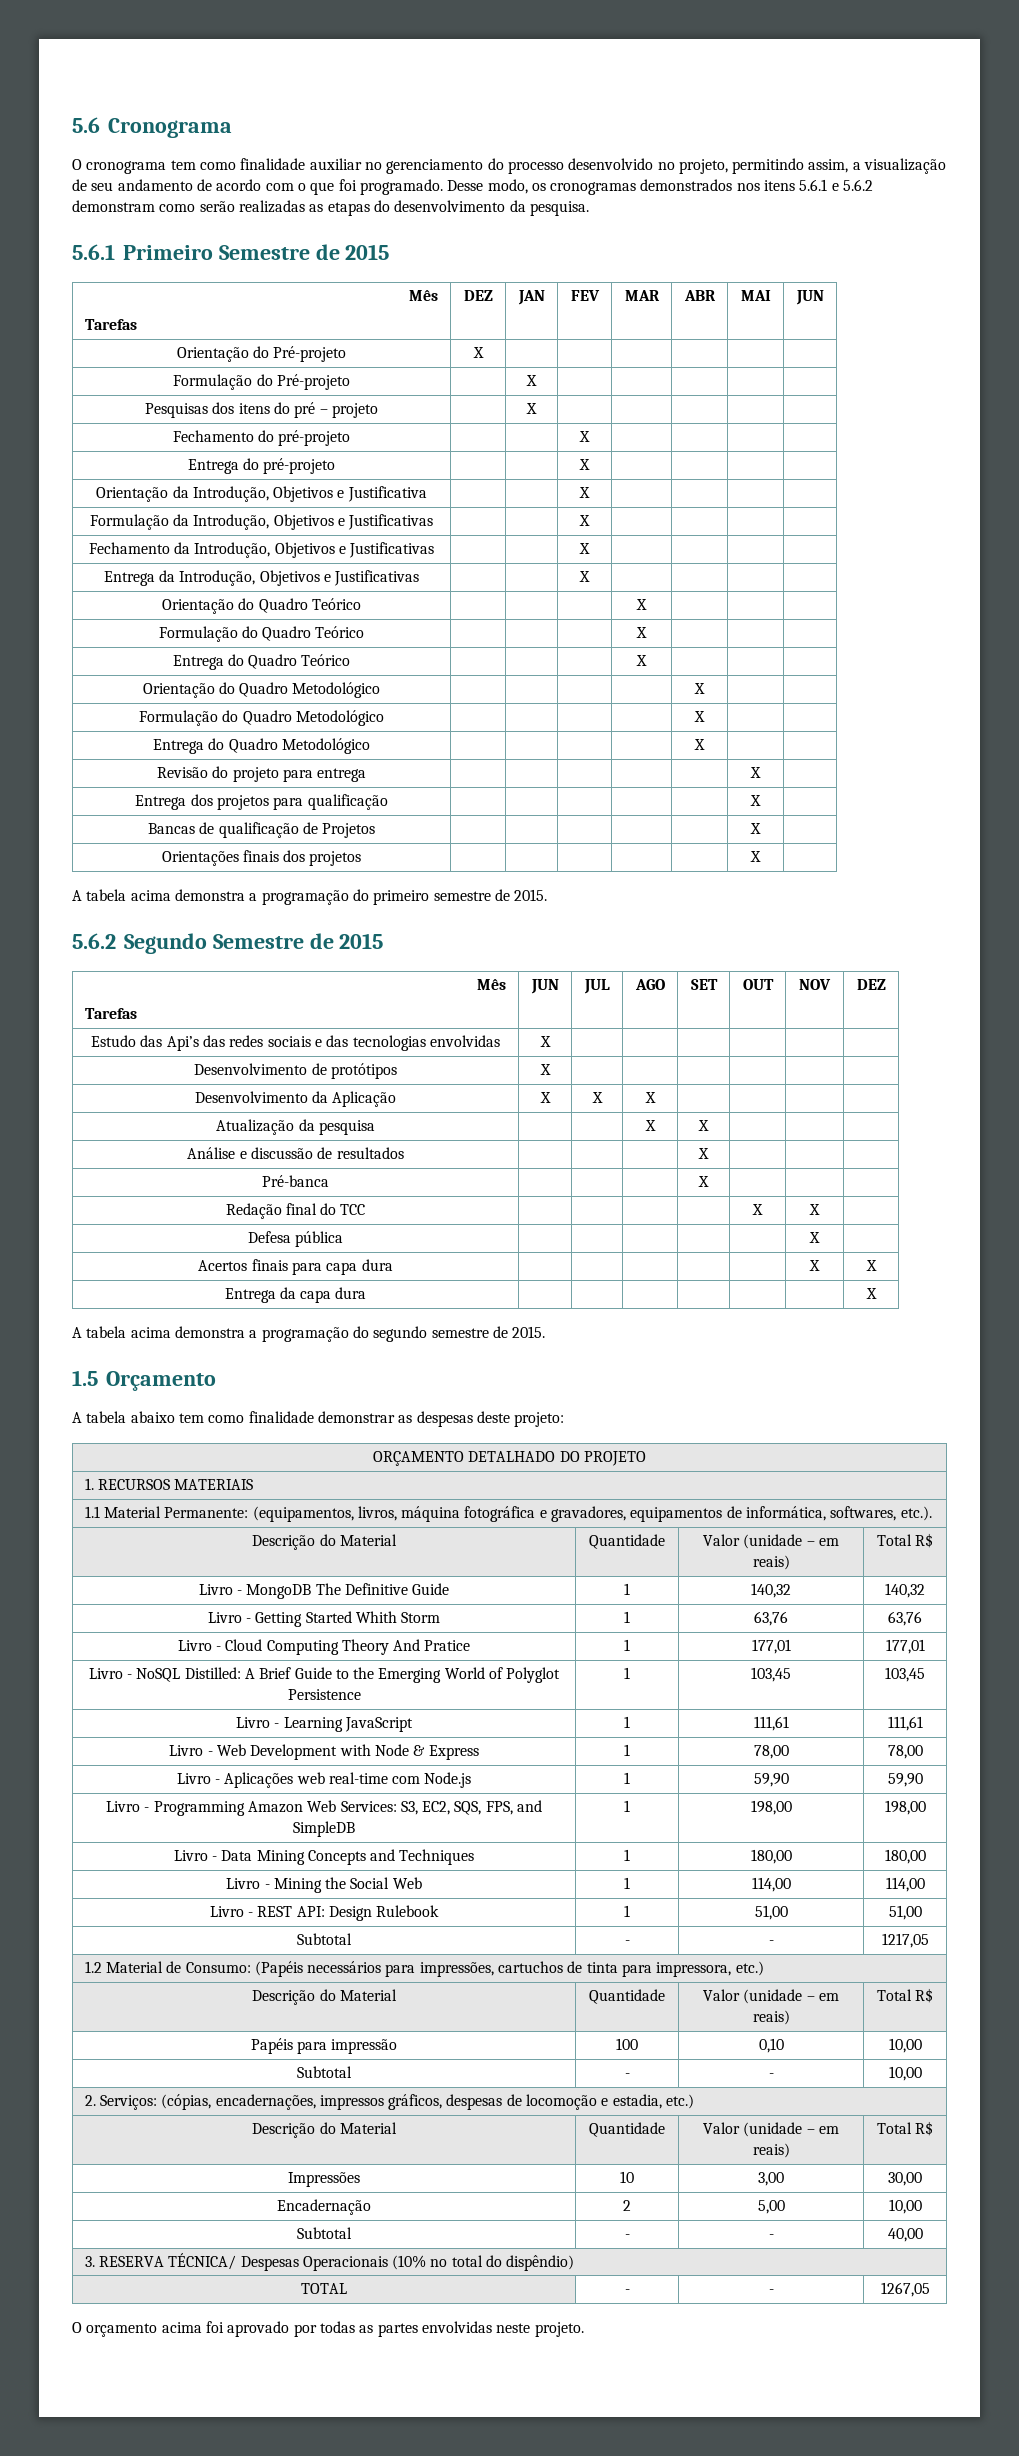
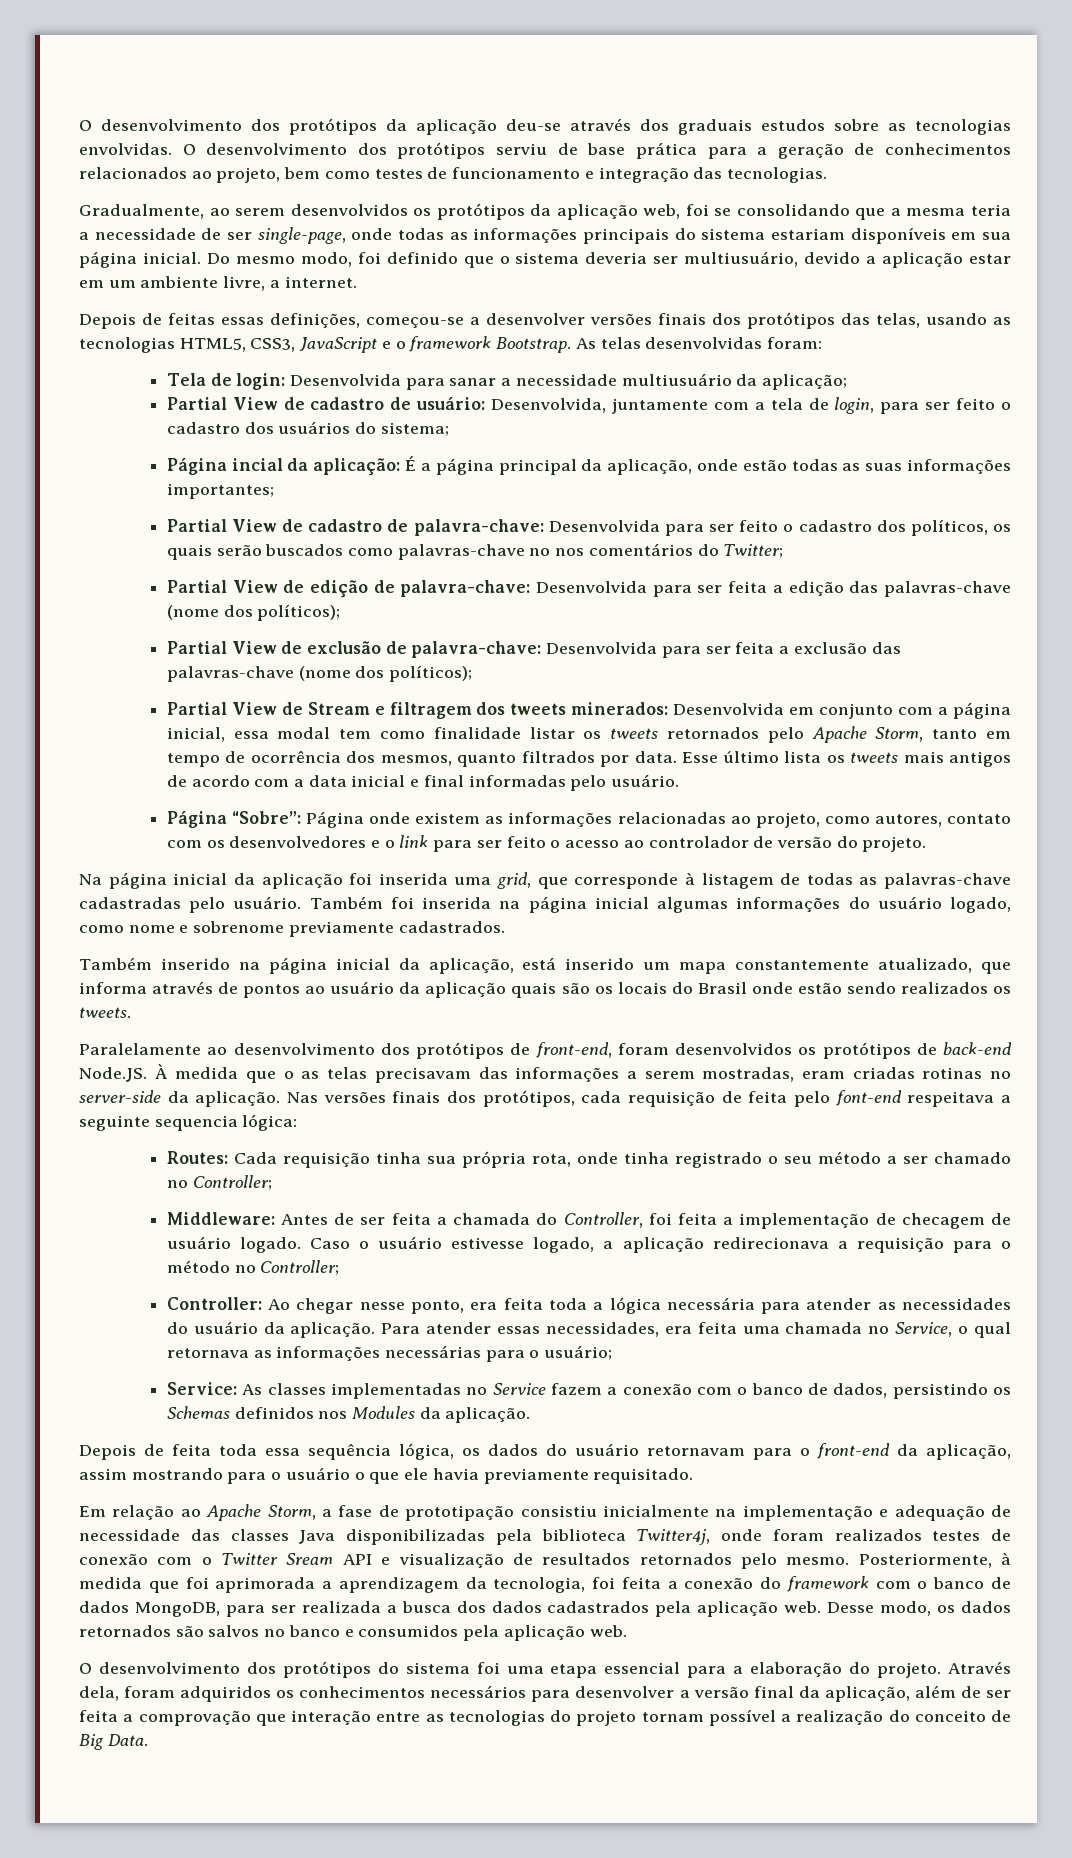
- 5.6 Cronograma
- O cronograma tem como finalidade auxiliar no gerenciamento do processo desenvolvido no projeto, permitindo assim, a visualização de seu andamento de acordo com o que foi programado. Desse modo, os cronogramas demonstrados nos itens 5.6.1 e 5.6.2 demonstram como serão realizadas as etapas do desenvolvimento da pesquisa.
- 5.6.1 Primeiro Semestre de 2015
- Mês
- Tarefas | DEZ | JAN | FEV | MAR | ABR | MAI | JUN
- Orientação do Pré-projeto | X | | | | | |
- Formulação do Pré-projeto | | X | | | | |
- Pesquisas dos itens do pré – projeto | | X | | | | |
- Fechamento do pré-projeto | | | X | | | |
- Entrega do pré-projeto | | | X | | | |
- Orientação da Introdução, Objetivos e Justificativa | | | X | | | |
- Formulação da Introdução, Objetivos e Justificativas | | | X | | | |
- Fechamento da Introdução, Objetivos e Justificativas | | | X | | | |
- Entrega da Introdução, Objetivos e Justificativas | | | X | | | |
- Orientação do Quadro Teórico | | | | X | | |
- Formulação do Quadro Teórico | | | | X | | |
- Entrega do Quadro Teórico | | | | X | | |
- Orientação do Quadro Metodológico | | | | | X | |
- Formulação do Quadro Metodológico | | | | | X | |
- Entrega do Quadro Metodológico | | | | | X | |
- Revisão do projeto para entrega | | | | | | X |
- Entrega dos projetos para qualificação | | | | | | X |
- Bancas de qualificação de Projetos | | | | | | X |
- Orientações finais dos projetos | | | | | | X |
- A tabela acima demonstra a programação do primeiro semestre de 2015.
- 5.6.2 Segundo Semestre de 2015
- Mês
- Tarefas | JUN | JUL | AGO | SET | OUT | NOV | DEZ
- Estudo das Api’s das redes sociais e das tecnologias envolvidas | X | | | | | |
- Desenvolvimento de protótipos | X | | | | | |
- Desenvolvimento da Aplicação | X | X | X | | | |
- Atualização da pesquisa | | | X | X | | |
- Análise e discussão de resultados | | | | X | | |
- Pré-banca | | | | X | | |
- Redação final do TCC | | | | | X | X |
- Defesa pública | | | | | | X |
- Acertos finais para capa dura | | | | | | X | X
- Entrega da capa dura | | | | | | | X
- A tabela acima demonstra a programação do segundo semestre de 2015.
- 1.5 Orçamento
- A tabela abaixo tem como finalidade demonstrar as despesas deste projeto:
- ORÇAMENTO DETALHADO DO PROJETO
- 1. RECURSOS MATERIAIS
- 1.1 Material Permanente: (equipamentos, livros, máquina fotográfica e gravadores, equipamentos de informática, softwares, etc.).
- Descrição do Material | Quantidade | Valor (unidade – em reais) | Total R$
- Livro - MongoDB The Definitive Guide | 1 | 140,32 | 140,32
- Livro - Getting Started Whith Storm | 1 | 63,76 | 63,76
- Livro - Cloud Computing Theory And Pratice | 1 | 177,01 | 177,01
- Livro - NoSQL Distilled: A Brief Guide to the Emerging World of Polyglot Persistence | 1 | 103,45 | 103,45
- Livro - Learning JavaScript | 1 | 111,61 | 111,61
- Livro - Web Development with Node & Express | 1 | 78,00 | 78,00
- Livro - Aplicações web real-time com Node.js | 1 | 59,90 | 59,90
- Livro - Programming Amazon Web Services: S3, EC2, SQS, FPS, and SimpleDB | 1 | 198,00 | 198,00
- Livro - Data Mining Concepts and Techniques | 1 | 180,00 | 180,00
- Livro - Mining the Social Web | 1 | 114,00 | 114,00
- Livro - REST API: Design Rulebook | 1 | 51,00 | 51,00
- Subtotal | - | - | 1217,05
- 1.2 Material de Consumo: (Papéis necessários para impressões, cartuchos de tinta para impressora, etc.)
- Descrição do Material | Quantidade | Valor (unidade – em reais) | Total R$
- Papéis para impressão | 100 | 0,10 | 10,00
- Subtotal | - | - | 10,00
- 2. Serviços: (cópias, encadernações, impressos gráficos, despesas de locomoção e estadia, etc.)
- Descrição do Material | Quantidade | Valor (unidade – em reais) | Total R$
- Impressões | 10 | 3,00 | 30,00
- Encadernação | 2 | 5,00 | 10,00
- Subtotal | - | - | 40,00
- 3. RESERVA TÉCNICA/ Despesas Operacionais (10% no total do dispêndio)
- TOTAL | - | - | 1267,05
- O orçamento acima foi aprovado por todas as partes envolvidas neste projeto.
+ O desenvolvimento dos protótipos da aplicação deu-se através dos graduais estudos sobre as tecnologias envolvidas. O desenvolvimento dos protótipos serviu de base prática para a geração de conhecimentos relacionados ao projeto, bem como testes de funcionamento e integração das tecnologias.
+ Gradualmente, ao serem desenvolvidos os protótipos da aplicação web, foi se consolidando que a mesma teria a necessidade de ser single-page, onde todas as informações principais do sistema estariam disponíveis em sua página inicial. Do mesmo modo, foi definido que o sistema deveria ser multiusuário, devido a aplicação estar em um ambiente livre, a internet.
+ Depois de feitas essas definições, começou-se a desenvolver versões finais dos protótipos das telas, usando as tecnologias HTML5, CSS3, JavaScript e o framework Bootstrap. As telas desenvolvidas foram:
+ Tela de login: Desenvolvida para sanar a necessidade multiusuário da aplicação;
+ Partial View de cadastro de usuário: Desenvolvida, juntamente com a tela de login, para ser feito o cadastro dos usuários do sistema;
+ Página incial da aplicação: É a página principal da aplicação, onde estão todas as suas informações importantes;
+ Partial View de cadastro de palavra-chave: Desenvolvida para ser feito o cadastro dos políticos, os quais serão buscados como palavras-chave no nos comentários do Twitter;
+ Partial View de edição de palavra-chave: Desenvolvida para ser feita a edição das palavras-chave (nome dos políticos);
+ Partial View de exclusão de palavra-chave: Desenvolvida para ser feita a exclusão das palavras-chave (nome dos políticos);
+ Partial View de Stream e filtragem dos tweets minerados: Desenvolvida em conjunto com a página inicial, essa modal tem como finalidade listar os tweets retornados pelo Apache Storm, tanto em tempo de ocorrência dos mesmos, quanto filtrados por data. Esse último lista os tweets mais antigos de acordo com a data inicial e final informadas pelo usuário.
+ Página “Sobre”: Página onde existem as informações relacionadas ao projeto, como autores, contato com os desenvolvedores e o link para ser feito o acesso ao controlador de versão do projeto.
+ Na página inicial da aplicação foi inserida uma grid, que corresponde à listagem de todas as palavras-chave cadastradas pelo usuário. Também foi inserida na página inicial algumas informações do usuário logado, como nome e sobrenome previamente cadastrados.
+ Também inserido na página inicial da aplicação, está inserido um mapa constantemente atualizado, que informa através de pontos ao usuário da aplicação quais são os locais do Brasil onde estão sendo realizados os tweets.
+ Paralelamente ao desenvolvimento dos protótipos de front-end, foram desenvolvidos os protótipos de back-end Node.JS. À medida que o as telas precisavam das informações a serem mostradas, eram criadas rotinas no server-side da aplicação. Nas versões finais dos protótipos, cada requisição de feita pelo font-end respeitava a seguinte sequencia lógica:
+ Routes: Cada requisição tinha sua própria rota, onde tinha registrado o seu método a ser chamado no Controller;
+ Middleware: Antes de ser feita a chamada do Controller, foi feita a implementação de checagem de usuário logado. Caso o usuário estivesse logado, a aplicação redirecionava a requisição para o método no Controller;
+ Controller: Ao chegar nesse ponto, era feita toda a lógica necessária para atender as necessidades do usuário da aplicação. Para atender essas necessidades, era feita uma chamada no Service, o qual retornava as informações necessárias para o usuário;
+ Service: As classes implementadas no Service fazem a conexão com o banco de dados, persistindo os Schemas definidos nos Modules da aplicação.
+ Depois de feita toda essa sequência lógica, os dados do usuário retornavam para o front-end da aplicação, assim mostrando para o usuário o que ele havia previamente requisitado.
+ Em relação ao Apache Storm, a fase de prototipação consistiu inicialmente na implementação e adequação de necessidade das classes Java disponibilizadas pela biblioteca Twitter4j, onde foram realizados testes de conexão com o Twitter Sream API e visualização de resultados retornados pelo mesmo. Posteriormente, à medida que foi aprimorada a aprendizagem da tecnologia, foi feita a conexão do framework com o banco de dados MongoDB, para ser realizada a busca dos dados cadastrados pela aplicação web. Desse modo, os dados retornados são salvos no banco e consumidos pela aplicação web.
+ O desenvolvimento dos protótipos do sistema foi uma etapa essencial para a elaboração do projeto. Através dela, foram adquiridos os conhecimentos necessários para desenvolver a versão final da aplicação, além de ser feita a comprovação que interação entre as tecnologias do projeto tornam possível a realização do conceito de Big Data.

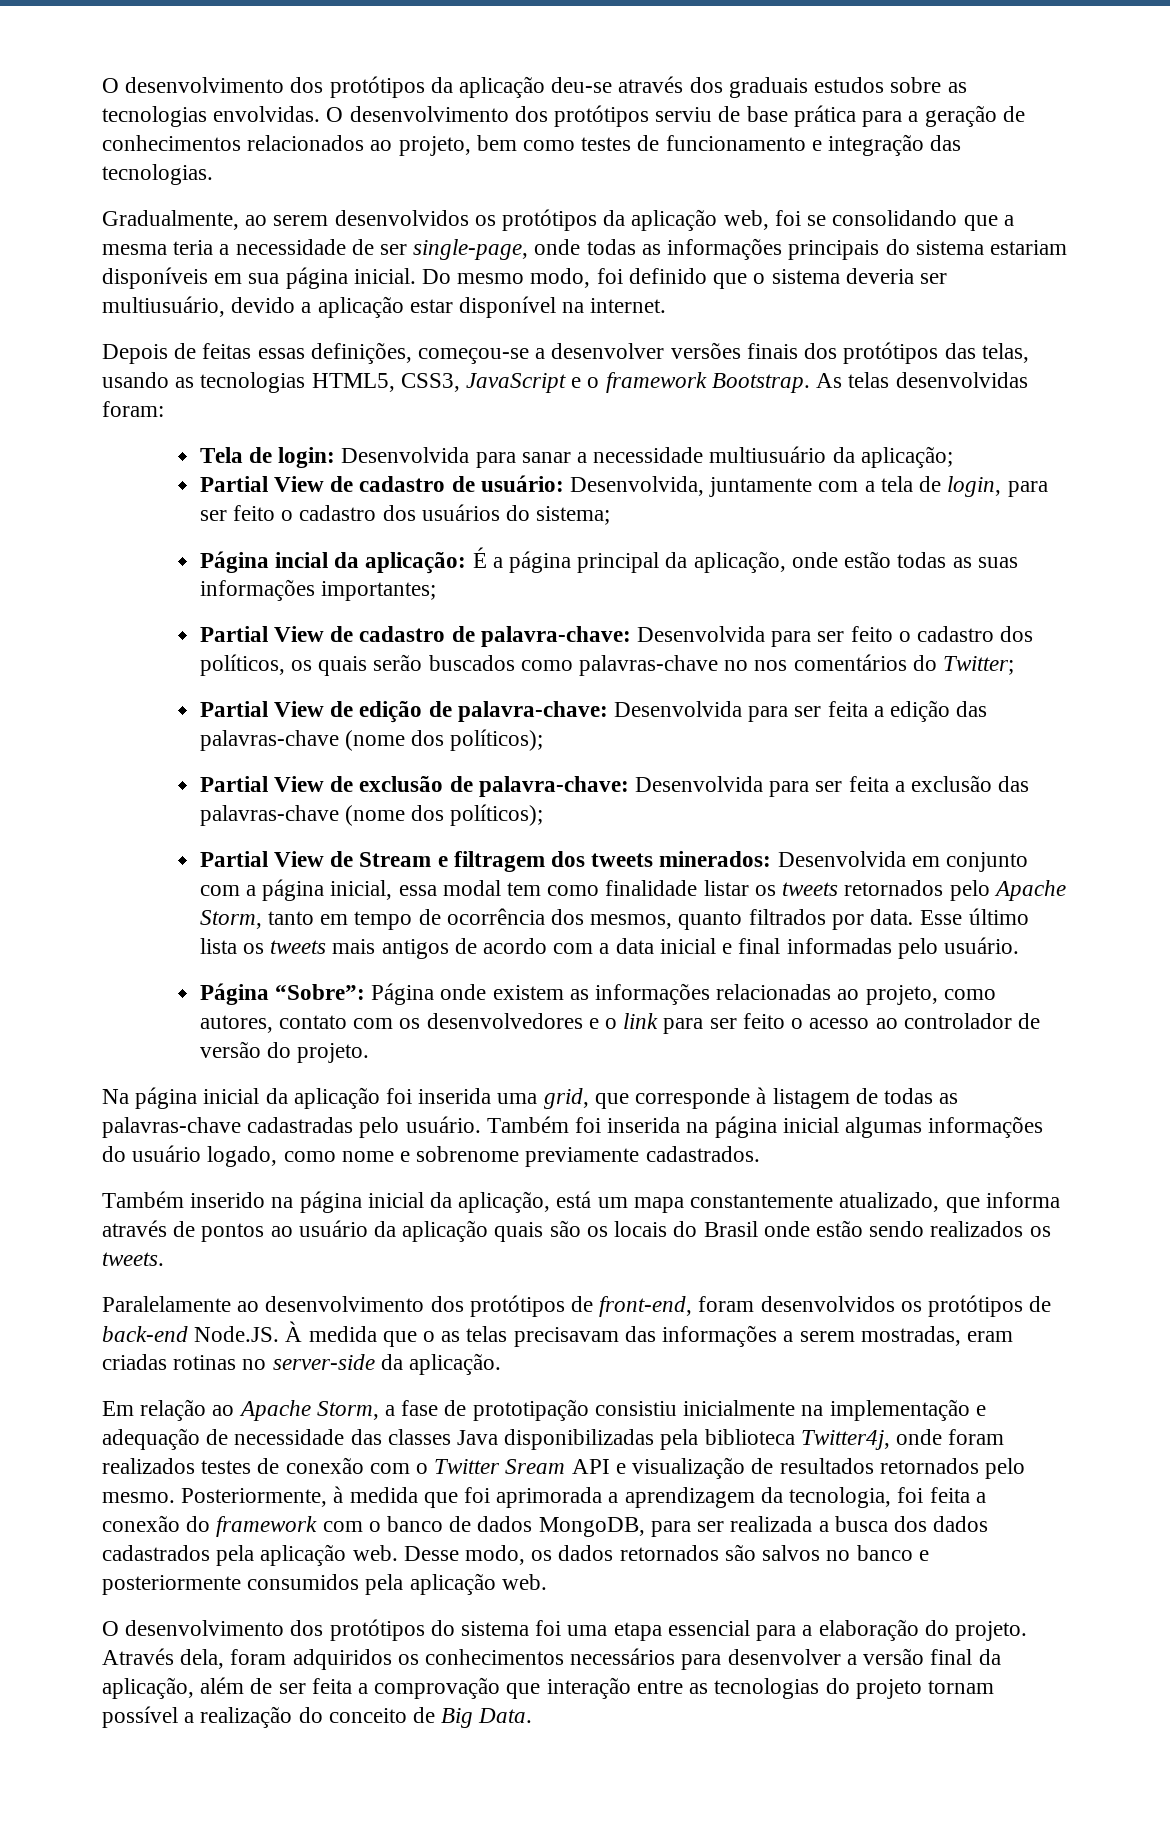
- Do mesmo modo, foi definido que o sistema deveria ser multiusuário, devido a aplicação estar em um ambiente livre, a internet.
+ Do mesmo modo, foi definido que o sistema deveria ser multiusuário, devido a aplicação estar disponível na internet.
- Também inserido na página inicial da aplicação, está inserido um mapa constantemente atualizado, que informa através de pontos ao usuário da aplicação quais são os locais do Brasil onde estão sendo realizados os tweets.
+ Também inserido na página inicial da aplicação, está um mapa constantemente atualizado, que informa através de pontos ao usuário da aplicação quais são os locais do Brasil onde estão sendo realizados os tweets.
- Nas versões finais dos protótipos, cada requisição de feita pelo font-end respeitava a seguinte sequencia lógica:
- Routes: Cada requisição tinha sua própria rota, onde tinha registrado o seu método a ser chamado no Controller;
- Middleware: Antes de ser feita a chamada do Controller, foi feita a implementação de checagem de usuário logado. Caso o usuário estivesse logado, a aplicação redirecionava a requisição para o método no Controller;
- Controller: Ao chegar nesse ponto, era feita toda a lógica necessária para atender as necessidades do usuário da aplicação. Para atender essas necessidades, era feita uma chamada no Service, o qual retornava as informações necessárias para o usuário;
- Service: As classes implementadas no Service fazem a conexão com o banco de dados, persistindo os Schemas definidos nos Modules da aplicação.
- Depois de feita toda essa sequência lógica, os dados do usuário retornavam para o front-end da aplicação, assim mostrando para o usuário o que ele havia previamente requisitado.
- Desse modo, os dados retornados são salvos no banco e consumidos pela aplicação web.
+ Desse modo, os dados retornados são salvos no banco e posteriormente consumidos pela aplicação web.

